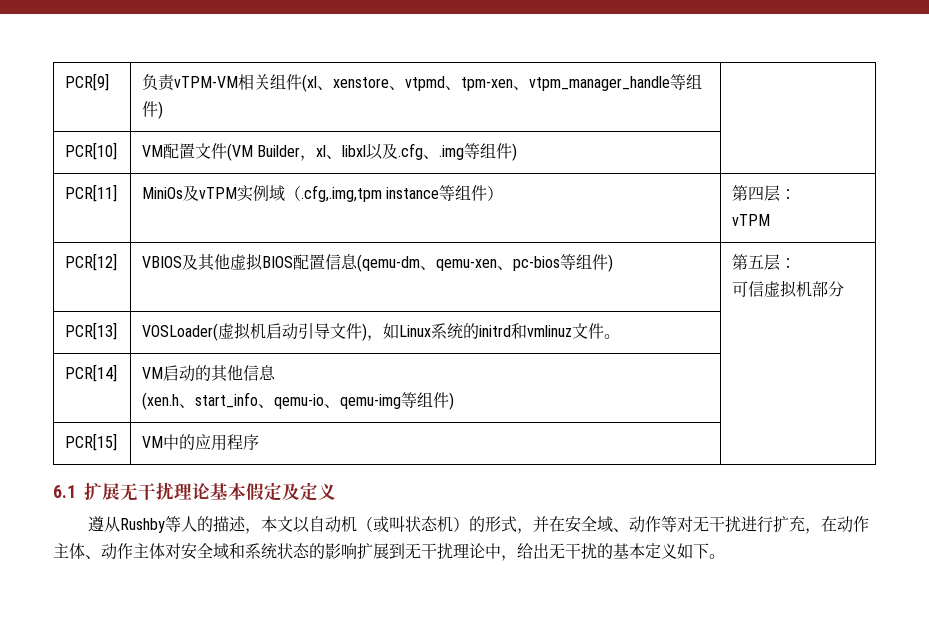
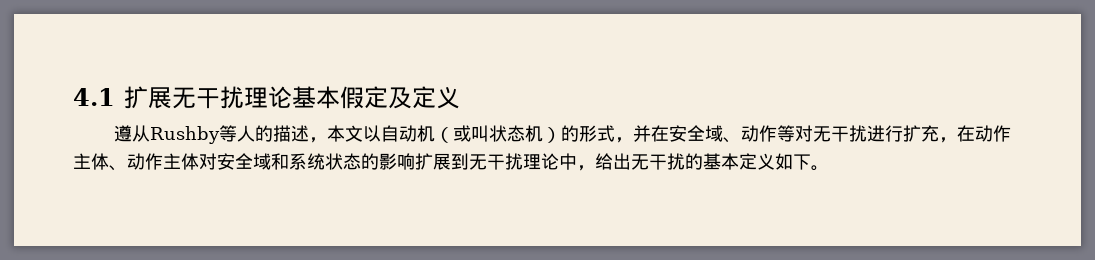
- PCR[9] | 负责vTPM-VM相关组件(xl、xenstore、vtpmd、tpm-xen、vtpm_manager_handle等组件) |
- PCR[10] | VM配置文件(VM Builder，xl、libxl以及.cfg、.img等组件) |
- PCR[11] | MiniOs及vTPM实例域（.cfg,.img,tpm instance等组件） | 第四层：
- vTPM
- PCR[12] | VBIOS及其他虚拟BIOS配置信息(qemu-dm、qemu-xen、pc-bios等组件) | 第五层：
- 可信虚拟机部分
- PCR[13] | VOSLoader(虚拟机启动引导文件)，如Linux系统的initrd和vmlinuz文件。 |
- PCR[14] | VM启动的其他信息
- (xen.h、start_info、qemu-io、qemu-img等组件) |
- PCR[15] | VM中的应用程序 |
- 6.1扩展无干扰理论基本假定及定义
+ 4.1扩展无干扰理论基本假定及定义

